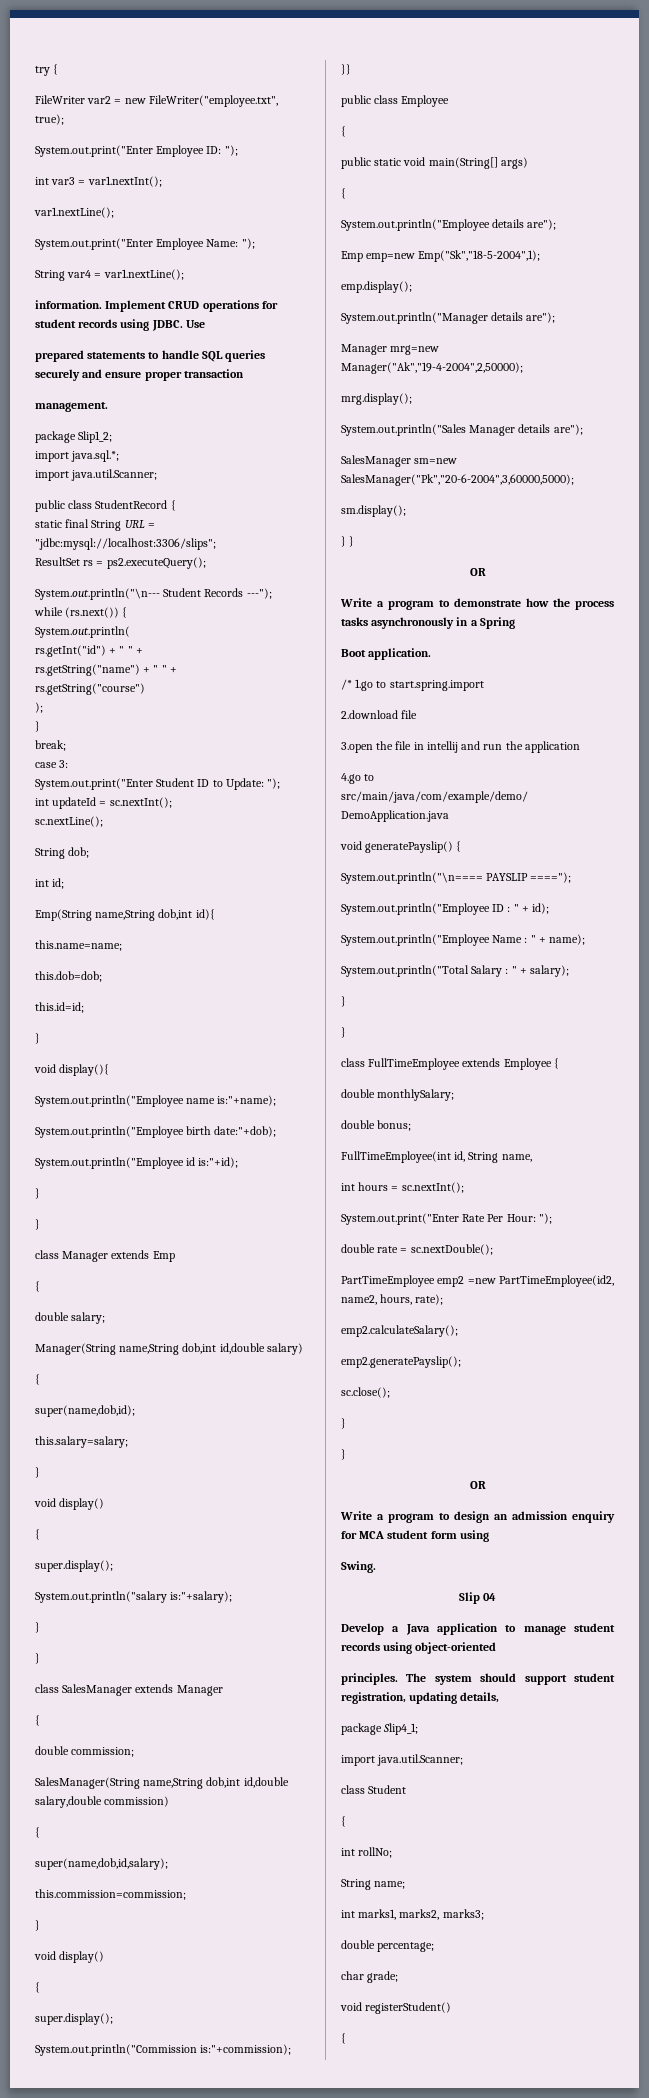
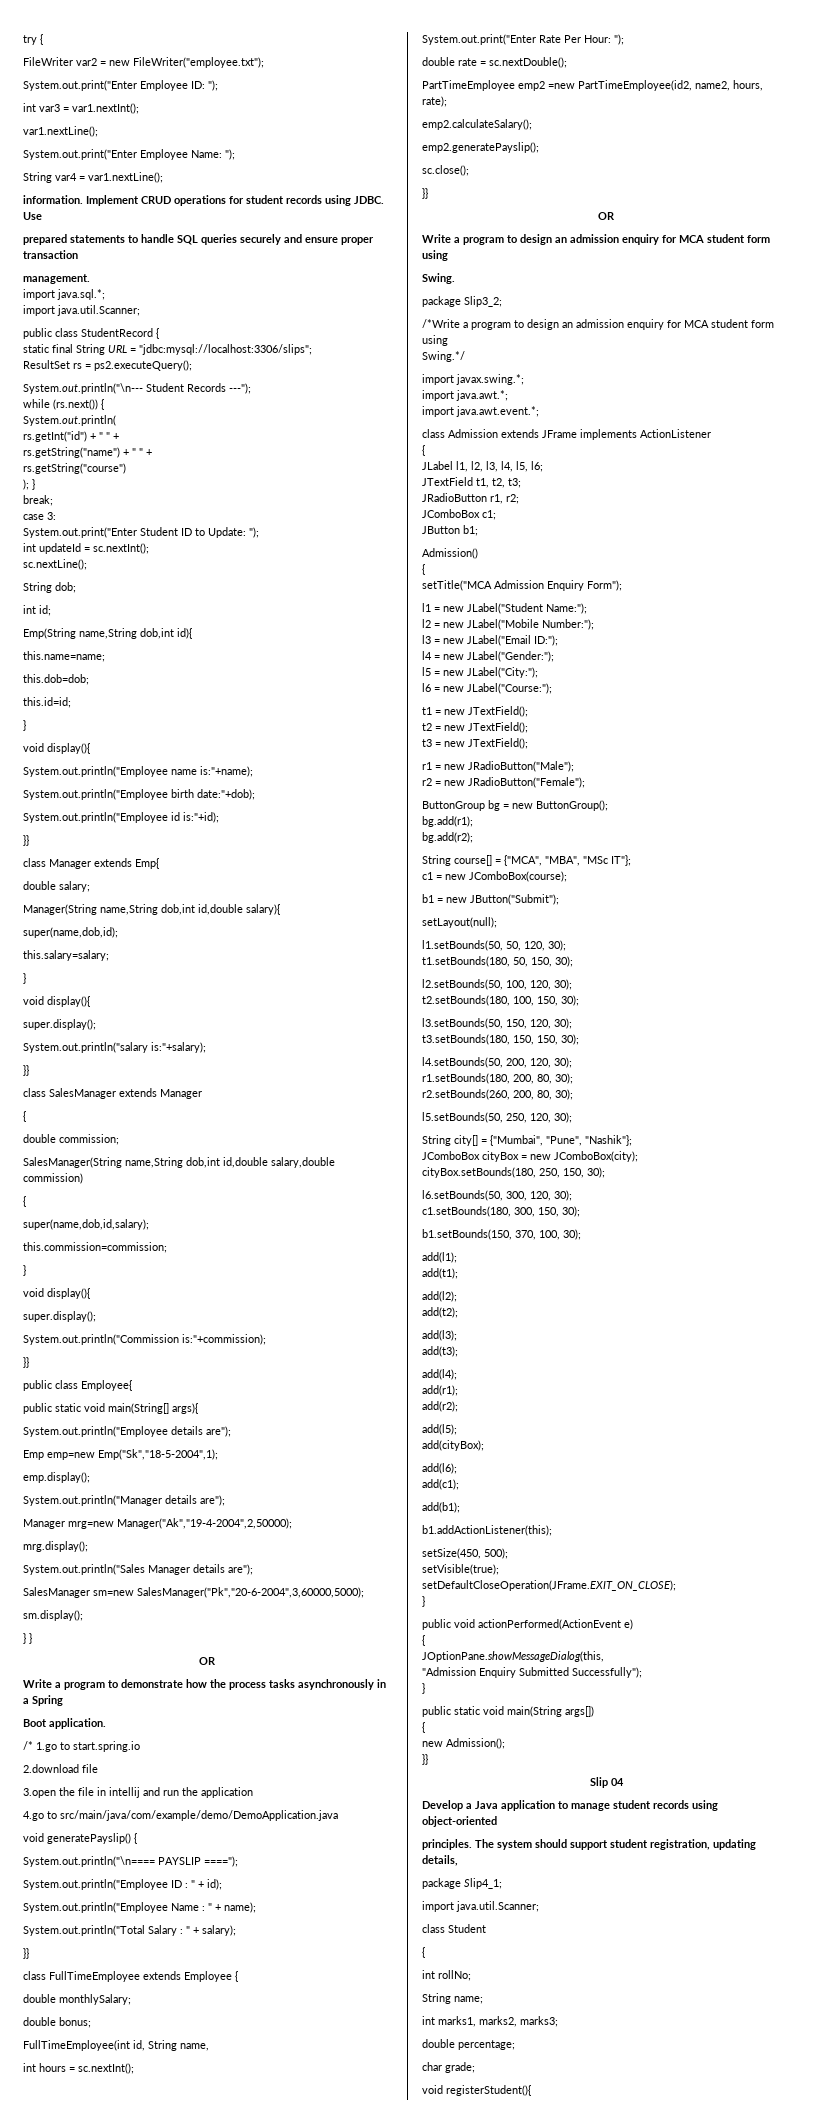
- FileWriter var2 = new FileWriter("employee.txt", true);
+ FileWriter var2 = new FileWriter("employee.txt");
- package Slip1_2;
- );
- }
+ ); }
  System.out.println("Employee id is:"+id);
- }
- }
+ }}
- class Manager extends Emp
- {
+ class Manager extends Emp{
- Manager(String name,String dob,int id,double salary)
- {
+ Manager(String name,String dob,int id,double salary){
  this.salary=salary;
  }
- void display()
- {
+ void display(){
  System.out.println("salary is:"+salary);
- }
- }
+ }}
  this.commission=commission;
  }
- void display()
- {
+ void display(){
- public class Employee
- {
+ public class Employee{
- public static void main(String[] args)
- {
+ public static void main(String[] args){
- /* 1.go to start.spring.import
+ /* 1.go to start.spring.io
  System.out.println("Total Salary : " + salary);
- }
- }
+ }}
  sc.close();
- }
- }
+ }}
+ package Slip3_2;
+ /*Write a program to design an admission enquiry for MCA student form using
+ Swing.*/
+ import javax.swing.*;
+ import java.awt.*;
+ import java.awt.event.*;
+ class Admission extends JFrame implements ActionListener
+ {
+ JLabel l1, l2, l3, l4, l5, l6;
+ JTextField t1, t2, t3;
+ JRadioButton r1, r2;
+ JComboBox c1;
+ JButton b1;
+ Admission()
+ {
+ setTitle("MCA Admission Enquiry Form");
+ l1 = new JLabel("Student Name:");
+ l2 = new JLabel("Mobile Number:");
+ l3 = new JLabel("Email ID:");
+ l4 = new JLabel("Gender:");
+ l5 = new JLabel("City:");
+ l6 = new JLabel("Course:");
+ t1 = new JTextField();
+ t2 = new JTextField();
+ t3 = new JTextField();
+ r1 = new JRadioButton("Male");
+ r2 = new JRadioButton("Female");
+ ButtonGroup bg = new ButtonGroup();
+ bg.add(r1);
+ bg.add(r2);
+ String course[] = {"MCA", "MBA", "MSc IT"};
+ c1 = new JComboBox(course);
+ b1 = new JButton("Submit");
+ setLayout(null);
+ l1.setBounds(50, 50, 120, 30);
+ t1.setBounds(180, 50, 150, 30);
+ l2.setBounds(50, 100, 120, 30);
+ t2.setBounds(180, 100, 150, 30);
+ l3.setBounds(50, 150, 120, 30);
+ t3.setBounds(180, 150, 150, 30);
+ l4.setBounds(50, 200, 120, 30);
+ r1.setBounds(180, 200, 80, 30);
+ r2.setBounds(260, 200, 80, 30);
+ l5.setBounds(50, 250, 120, 30);
+ String city[] = {"Mumbai", "Pune", "Nashik"};
+ JComboBox cityBox = new JComboBox(city);
+ cityBox.setBounds(180, 250, 150, 30);
+ l6.setBounds(50, 300, 120, 30);
+ c1.setBounds(180, 300, 150, 30);
+ b1.setBounds(150, 370, 100, 30);
+ add(l1);
+ add(t1);
+ add(l2);
+ add(t2);
+ add(l3);
+ add(t3);
+ add(l4);
+ add(r1);
+ add(r2);
+ add(l5);
+ add(cityBox);
+ add(l6);
+ add(c1);
+ add(b1);
+ b1.addActionListener(this);
+ setSize(450, 500);
+ setVisible(true);
+ setDefaultCloseOperation(JFrame.EXIT_ON_CLOSE);
+ }
+ public void actionPerformed(ActionEvent e)
+ {
+ JOptionPane.showMessageDialog(this,
+ "Admission Enquiry Submitted Successfully");
+ }
+ public static void main(String args[])
+ {
+ new Admission();
+ }}
- void registerStudent()
- {
+ void registerStudent(){

